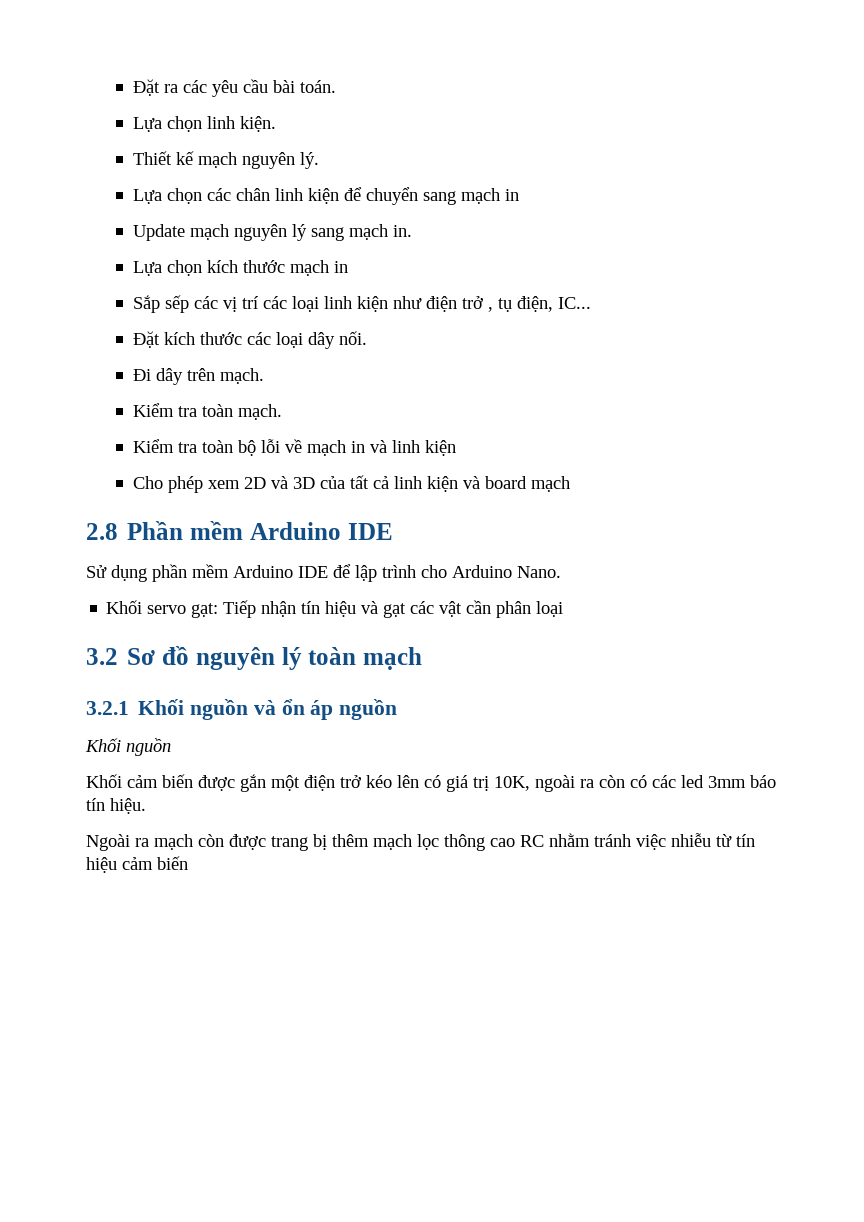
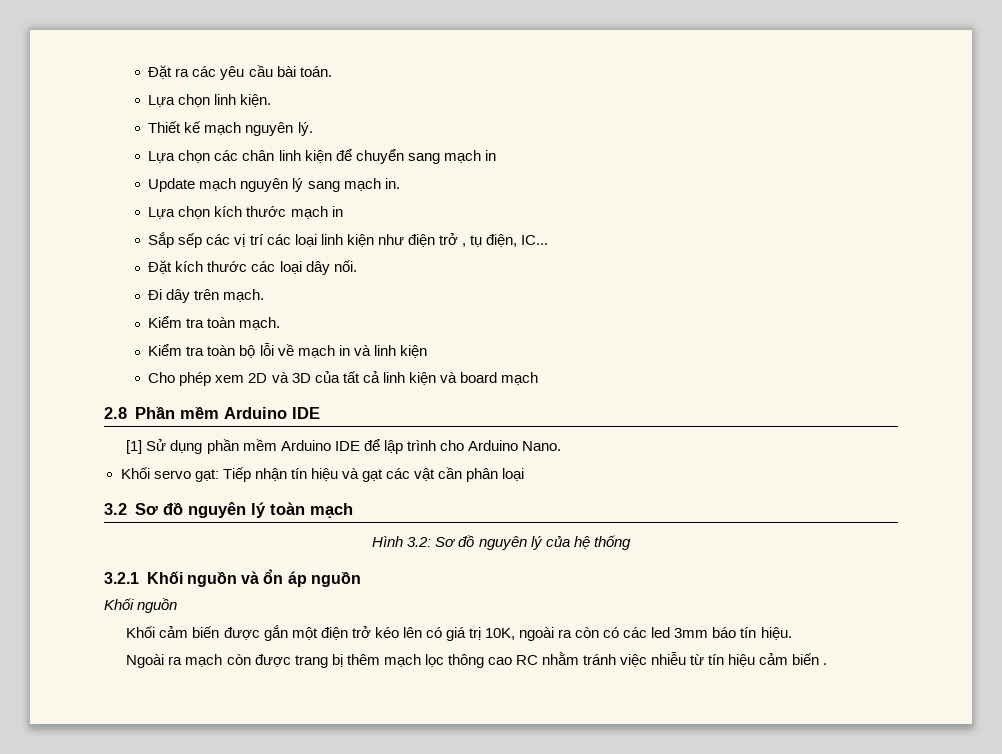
- Sử dụng phần mềm Arduino IDE để lập trình cho Arduino Nano.
+ [1] Sử dụng phần mềm Arduino IDE để lập trình cho Arduino Nano.
+ Hình 3.2: Sơ đồ nguyên lý của hệ thống
- Ngoài ra mạch còn được trang bị thêm mạch lọc thông cao RC nhằm tránh việc nhiễu từ tín hiệu cảm biến
+ Ngoài ra mạch còn được trang bị thêm mạch lọc thông cao RC nhằm tránh việc nhiễu từ tín hiệu cảm biến .

